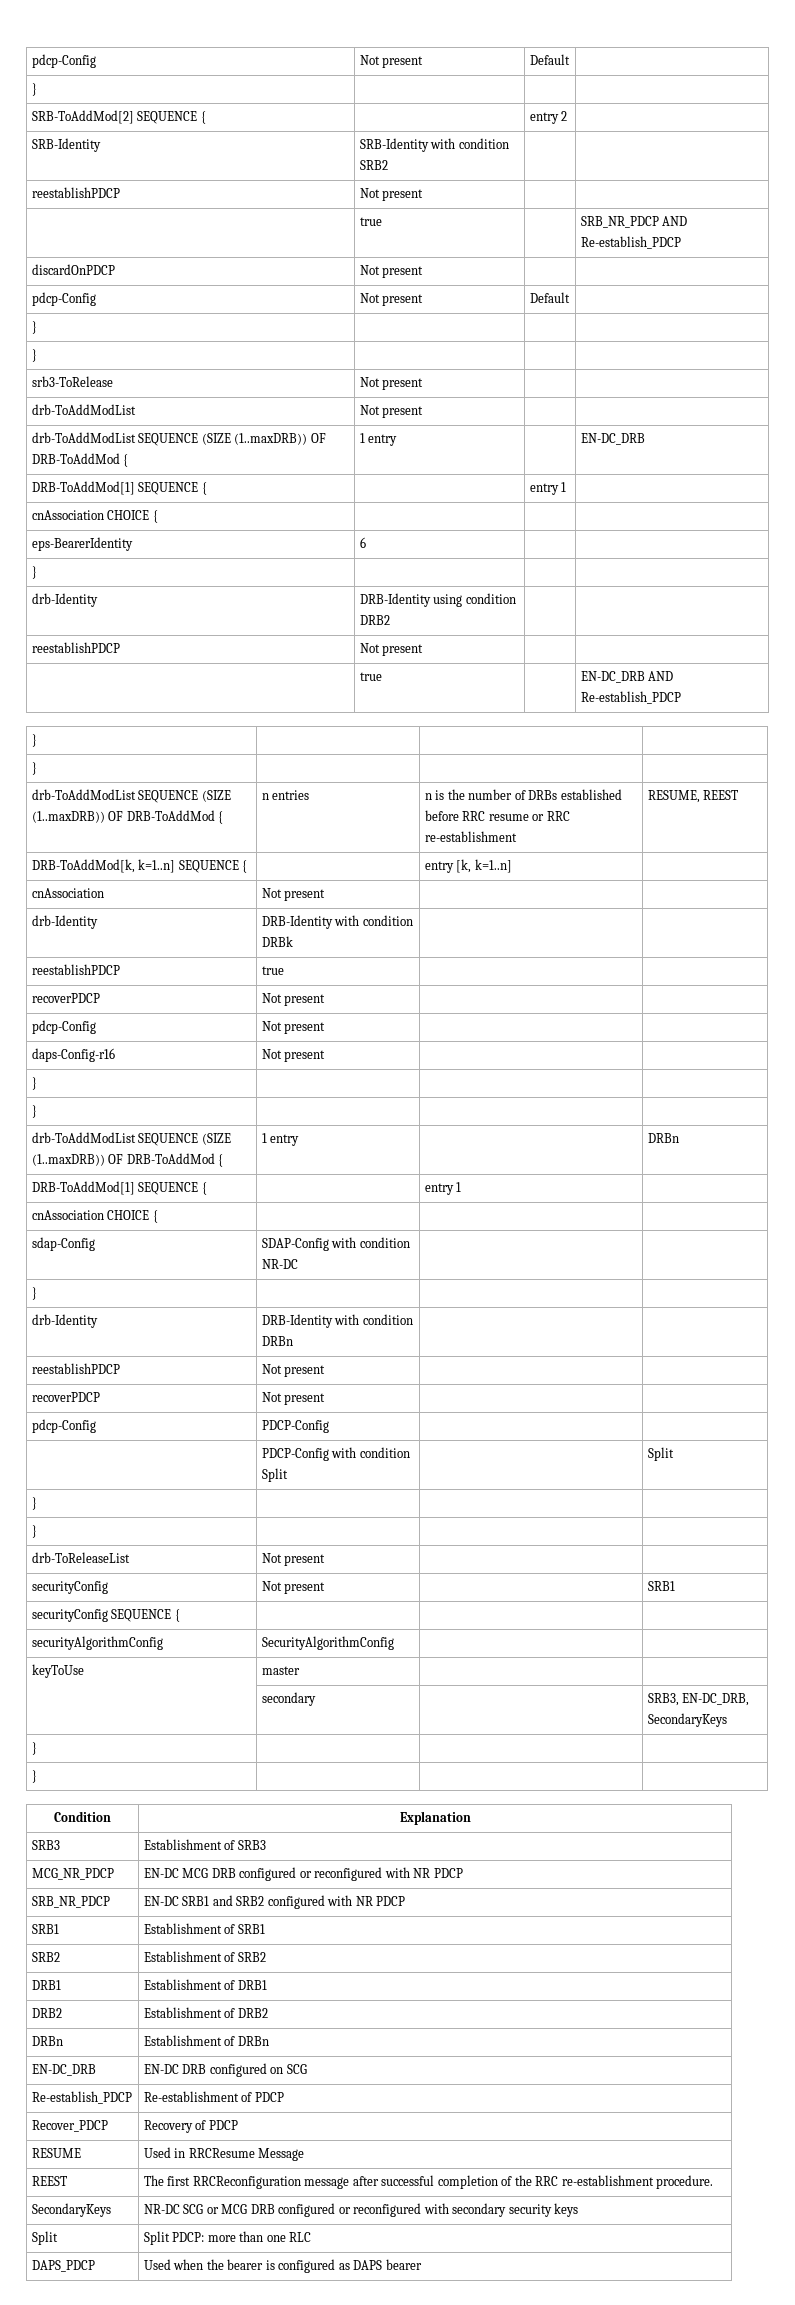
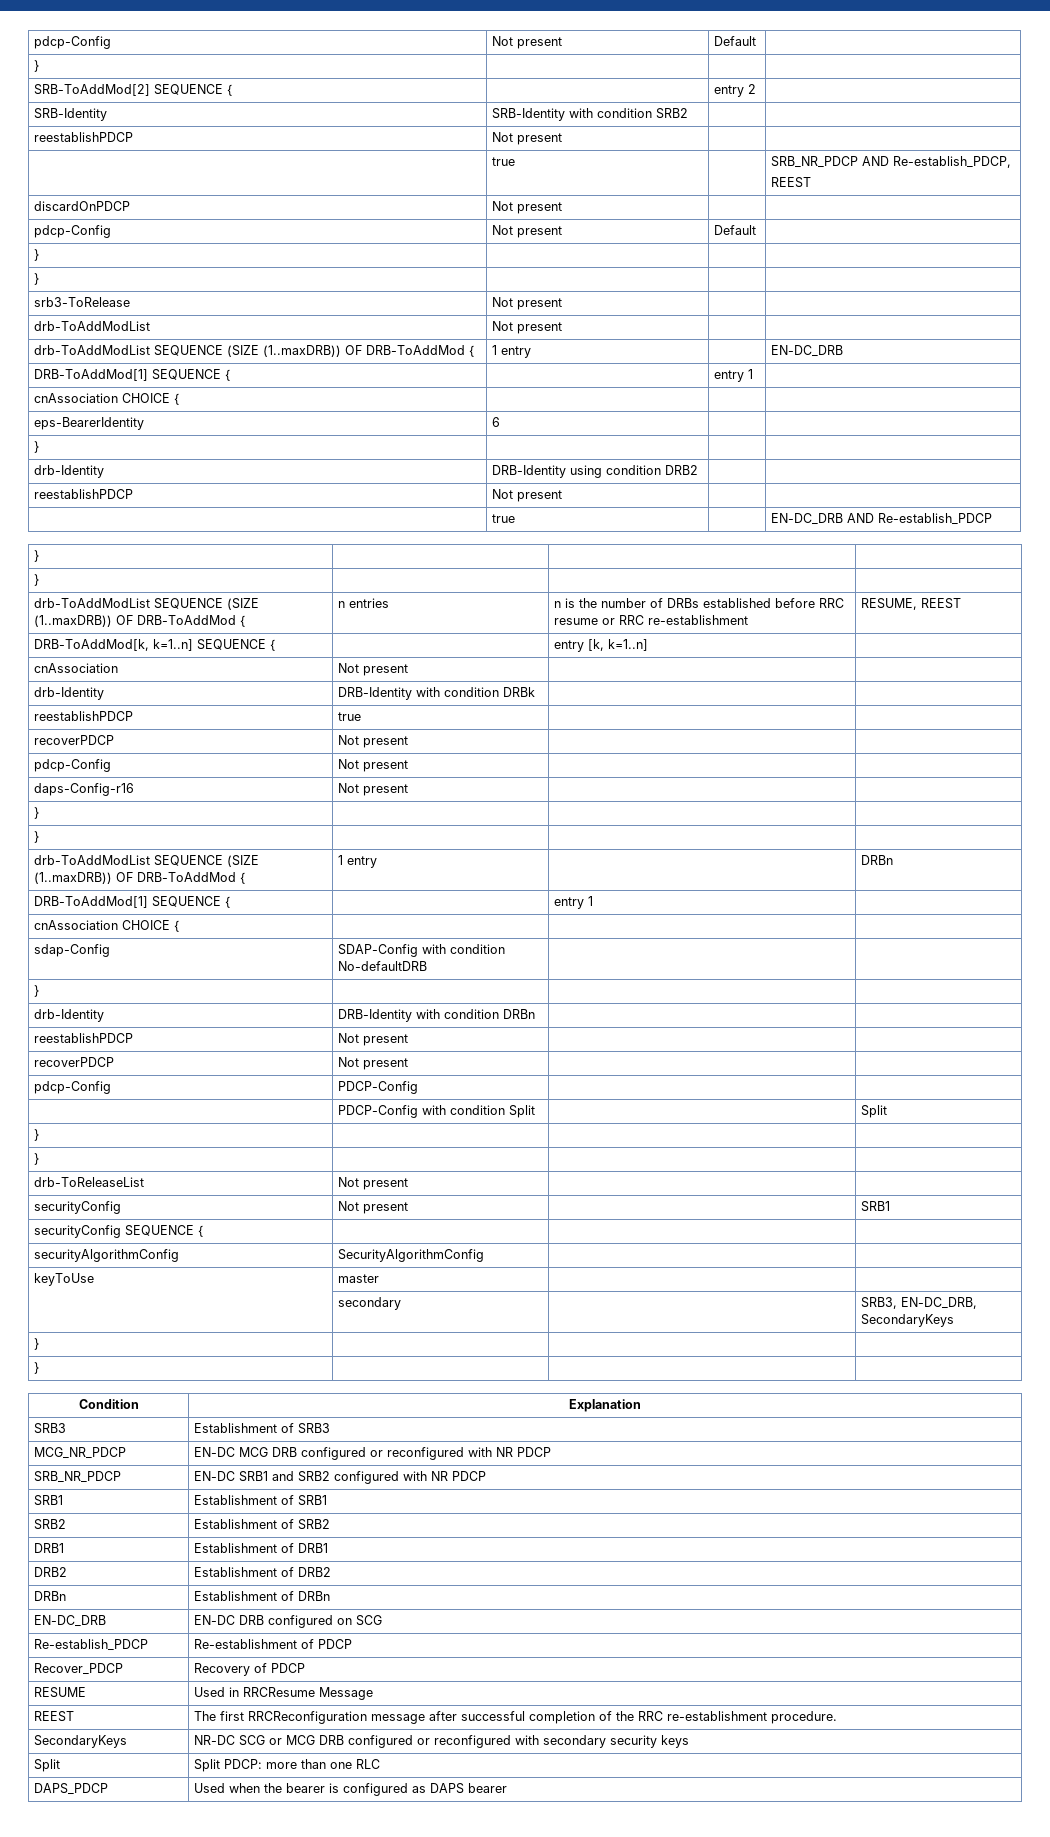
- | true | | SRB_NR_PDCP AND Re-establish_PDCP
+ | true | | SRB_NR_PDCP AND Re-establish_PDCP,
+ REEST
- sdap-Config | SDAP-Config with condition NR-DC | |
+ sdap-Config | SDAP-Config with condition No-defaultDRB | |

